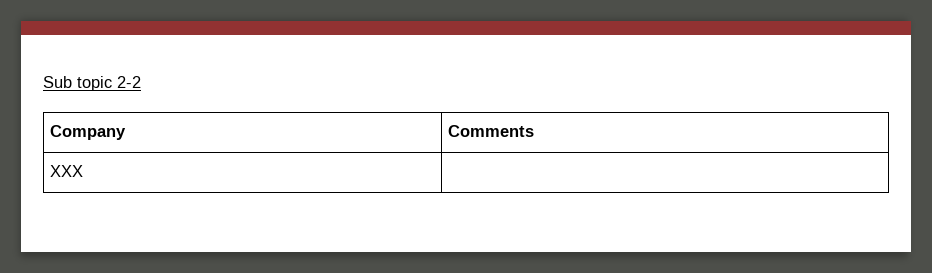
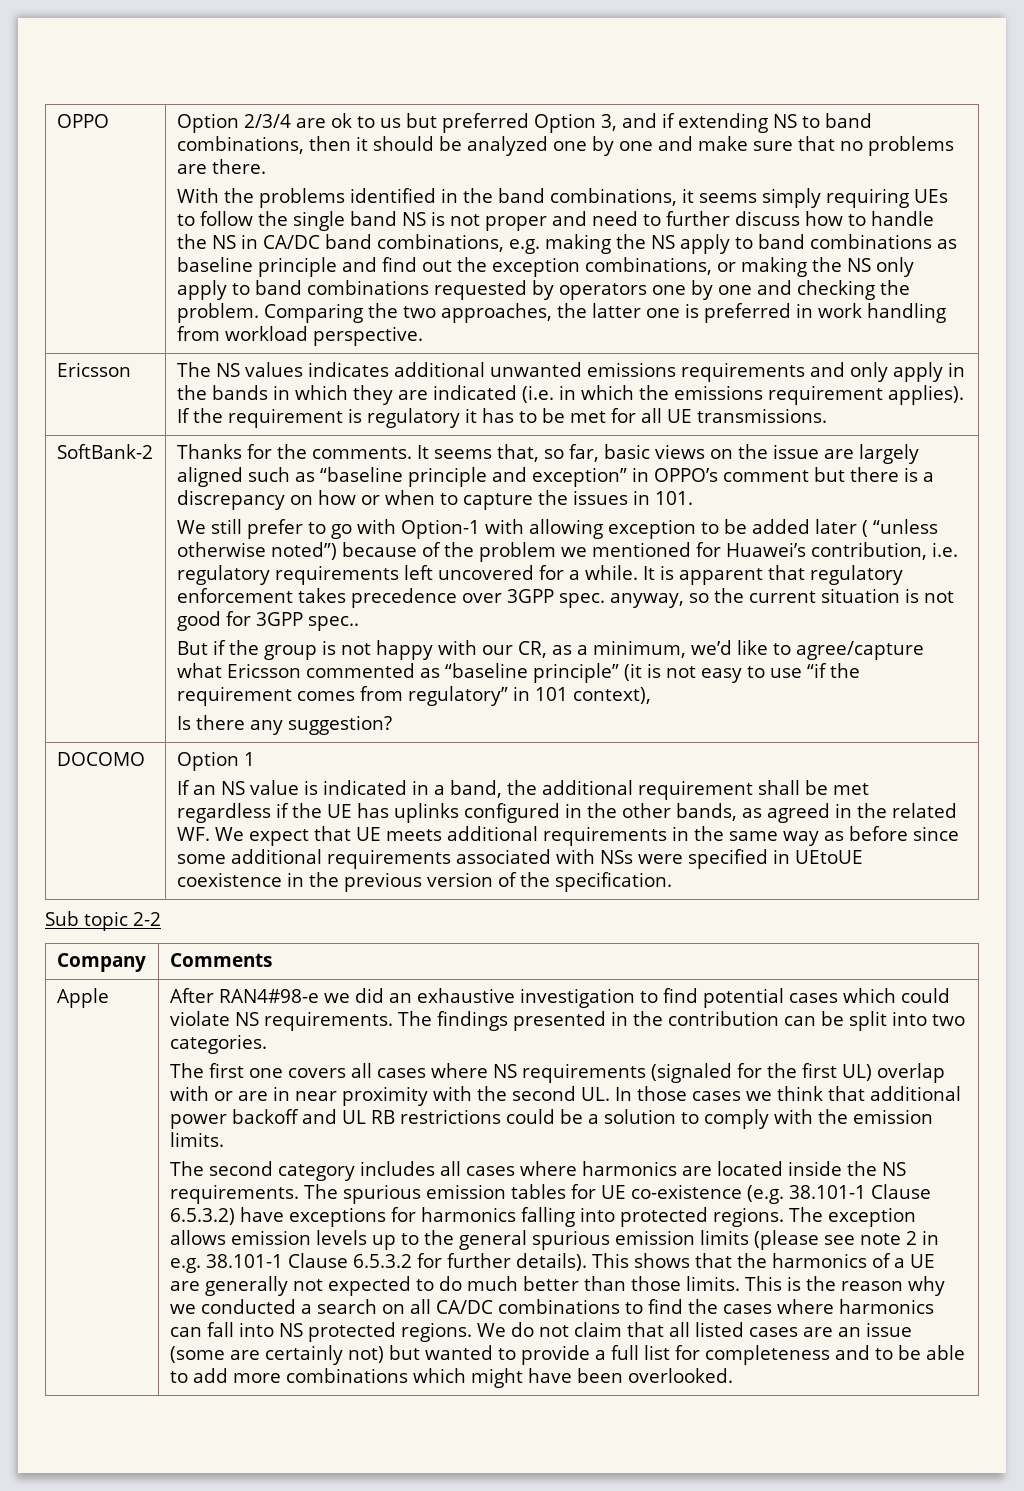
+ OPPO | Option 2/3/4 are ok to us but preferred Option 3, and if extending NS to band combinations, then it should be analyzed one by one and make sure that no problems are there.
+ With the problems identified in the band combinations, it seems simply requiring UEs to follow the single band NS is not proper and need to further discuss how to handle the NS in CA/DC band combinations, e.g. making the NS apply to band combinations as baseline principle and find out the exception combinations, or making the NS only apply to band combinations requested by operators one by one and checking the problem. Comparing the two approaches, the latter one is preferred in work handling from workload perspective.
+ Ericsson | The NS values indicates additional unwanted emissions requirements and only apply in the bands in which they are indicated (i.e. in which the emissions requirement applies). If the requirement is regulatory it has to be met for all UE transmissions.
+ SoftBank-2 | Thanks for the comments. It seems that, so far, basic views on the issue are largely aligned such as “baseline principle and exception” in OPPO’s comment but there is a discrepancy on how or when to capture the issues in 101.
+ We still prefer to go with Option-1 with allowing exception to be added later ( “unless otherwise noted”) because of the problem we mentioned for Huawei’s contribution, i.e. regulatory requirements left uncovered for a while. It is apparent that regulatory enforcement takes precedence over 3GPP spec. anyway, so the current situation is not good for 3GPP spec..
+ But if the group is not happy with our CR, as a minimum, we’d like to agree/capture what Ericsson commented as “baseline principle” (it is not easy to use “if the requirement comes from regulatory” in 101 context),
+ Is there any suggestion?
+ DOCOMO | Option 1
+ If an NS value is indicated in a band, the additional requirement shall be met regardless if the UE has uplinks configured in the other bands, as agreed in the related WF. We expect that UE meets additional requirements in the same way as before since some additional requirements associated with NSs were specified in UEtoUE coexistence in the previous version of the specification.
- XXX
+ Apple | After RAN4#98-e we did an exhaustive investigation to find potential cases which could violate NS requirements. The findings presented in the contribution can be split into two categories.
+ The first one covers all cases where NS requirements (signaled for the first UL) overlap with or are in near proximity with the second UL. In those cases we think that additional power backoff and UL RB restrictions could be a solution to comply with the emission limits.
+ The second category includes all cases where harmonics are located inside the NS requirements. The spurious emission tables for UE co-existence (e.g. 38.101-1 Clause 6.5.3.2) have exceptions for harmonics falling into protected regions. The exception allows emission levels up to the general spurious emission limits (please see note 2 in e.g. 38.101-1 Clause 6.5.3.2 for further details). This shows that the harmonics of a UE are generally not expected to do much better than those limits. This is the reason why we conducted a search on all CA/DC combinations to find the cases where harmonics can fall into NS protected regions. We do not claim that all listed cases are an issue (some are certainly not) but wanted to provide a full list for completeness and to be able to add more combinations which might have been overlooked.

